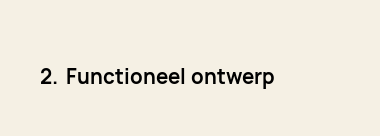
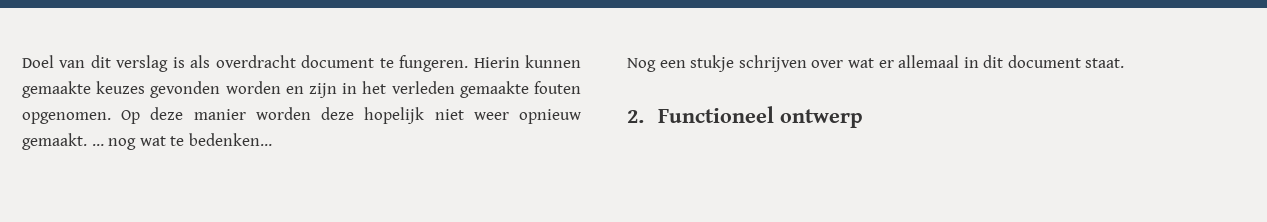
+ Doel van dit verslag is als overdracht document te fungeren. Hierin kunnen gemaakte keuzes gevonden worden en zijn in het verleden gemaakte fouten opgenomen. Op deze manier worden deze hopelijk niet weer opnieuw gemaakt. … nog wat te bedenken…
+ Nog een stukje schrijven over wat er allemaal in dit document staat.

